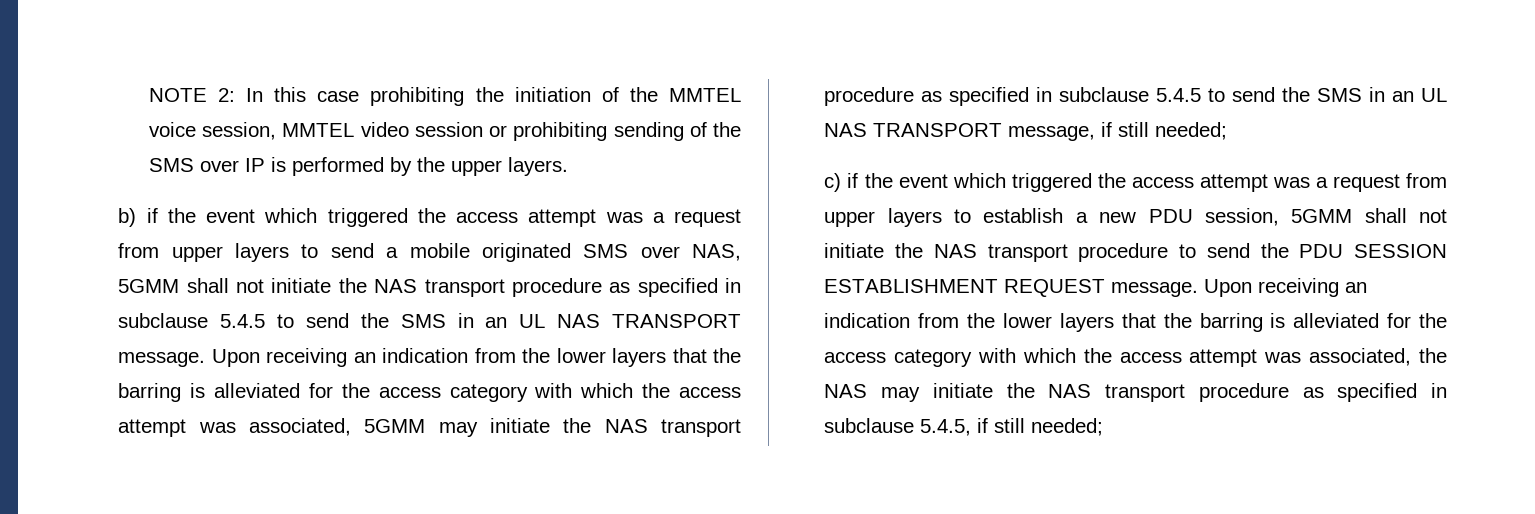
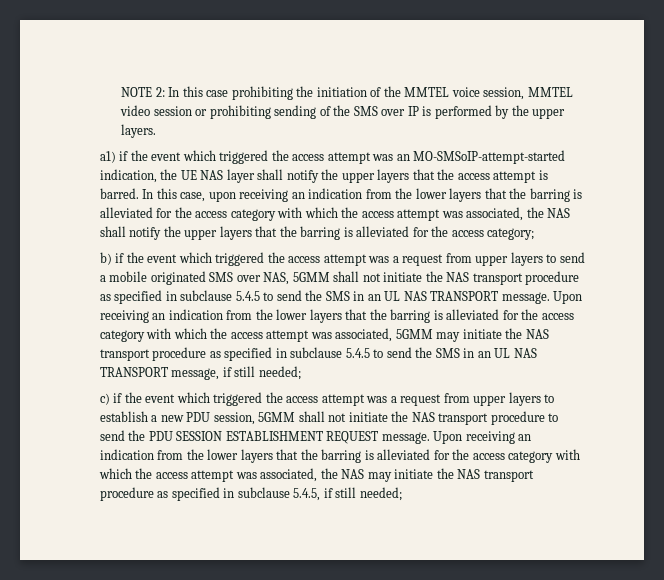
+ a1) if the event which triggered the access attempt was an MO-SMSoIP-attempt-started indication, the UE NAS layer shall notify the upper layers that the access attempt is barred. In this case, upon receiving an indication from the lower layers that the barring is alleviated for the access category with which the access attempt was associated, the NAS shall notify the upper layers that the barring is alleviated for the access category;

